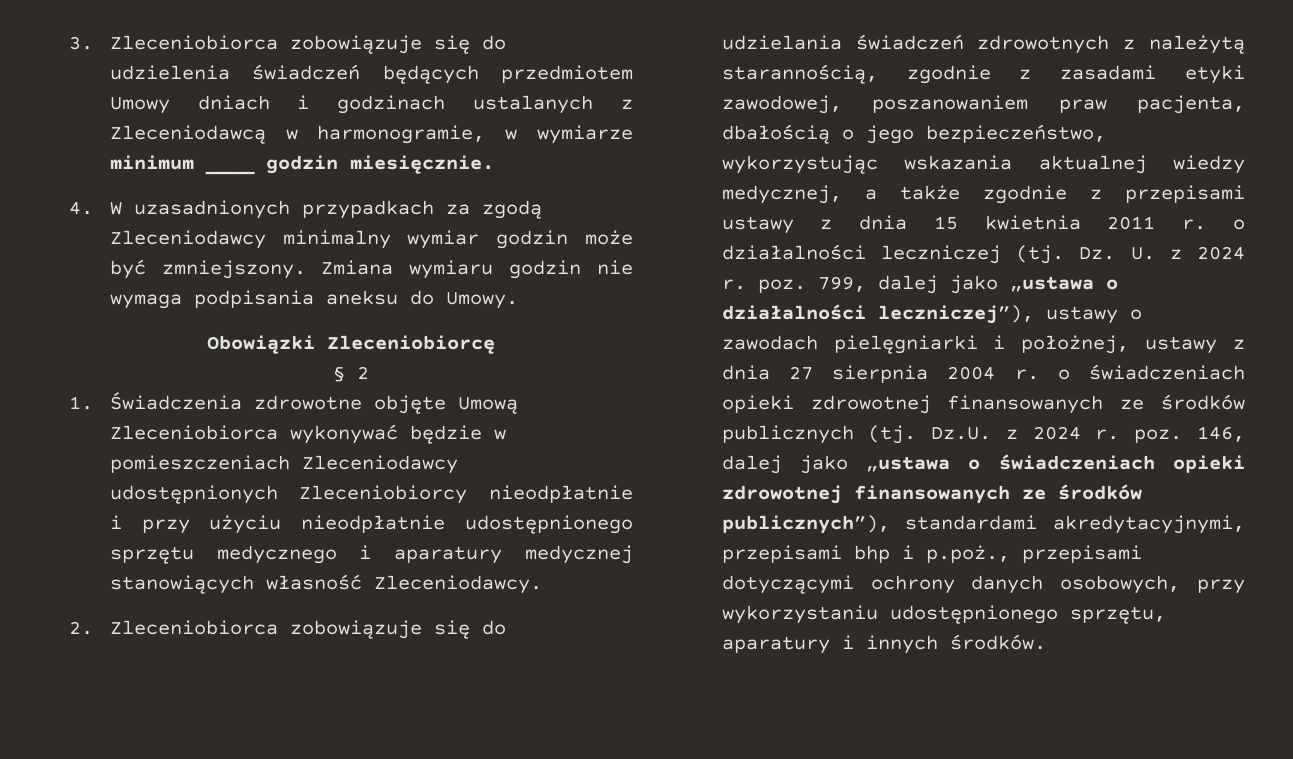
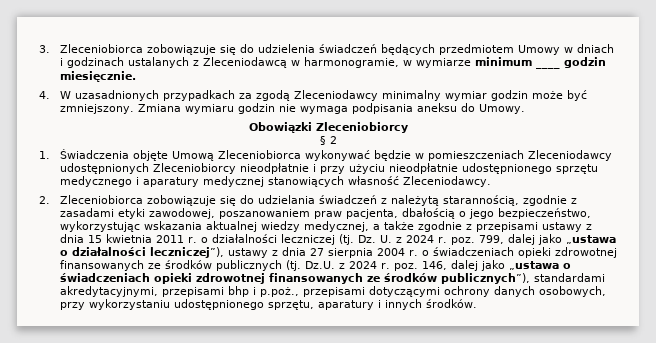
- 3. Zleceniobiorca zobowiązuje się do udzielenia świadczeń będących przedmiotem Umowy dniach i godzinach ustalanych z Zleceniodawcą w harmonogramie, w wymiarze minimum ____ godzin miesięcznie.
+ 3. Zleceniobiorca zobowiązuje się do udzielenia świadczeń będących przedmiotem Umowy w dniach i godzinach ustalanych z Zleceniodawcą w harmonogramie, w wymiarze minimum ____ godzin miesięcznie.
- Obowiązki Zleceniobiorcę
+ Obowiązki Zleceniobiorcy
- 1. Świadczenia zdrowotne objęte Umową Zleceniobiorca wykonywać będzie w pomieszczeniach Zleceniodawcy udostępnionych Zleceniobiorcy nieodpłatnie i przy użyciu nieodpłatnie udostępnionego sprzętu medycznego i aparatury medycznej stanowiących własność Zleceniodawcy.
+ 1. Świadczenia objęte Umową Zleceniobiorca wykonywać będzie w pomieszczeniach Zleceniodawcy udostępnionych Zleceniobiorcy nieodpłatnie i przy użyciu nieodpłatnie udostępnionego sprzętu medycznego i aparatury medycznej stanowiących własność Zleceniodawcy.
- 2. Zleceniobiorca zobowiązuje się do udzielania świadczeń zdrowotnych z należytą starannością, zgodnie z zasadami etyki zawodowej, poszanowaniem praw pacjenta, dbałością o jego bezpieczeństwo, wykorzystując wskazania aktualnej wiedzy medycznej, a także zgodnie z przepisami ustawy z dnia 15 kwietnia 2011 r. o działalności leczniczej (tj.
+ 2. Zleceniobiorca zobowiązuje się do udzielania świadczeń z należytą starannością, zgodnie z zasadami etyki zawodowej, poszanowaniem praw pacjenta, dbałością o jego bezpieczeństwo, wykorzystując wskazania aktualnej wiedzy medycznej, a także zgodnie z przepisami ustawy z dnia 15 kwietnia 2011 r. o działalności leczniczej (tj.
- Dz. U. z 2024 r. poz. 799, dalej jako „ustawa o działalności leczniczej”), ustawy o zawodach pielęgniarki i położnej, ustawy z dnia 27 sierpnia 2004 r. o świadczeniach opieki zdrowotnej finansowanych ze środków publicznych (tj.
+ Dz. U. z 2024 r. poz. 799, dalej jako „ustawa o działalności leczniczej”), ustawy z dnia 27 sierpnia 2004 r. o świadczeniach opieki zdrowotnej finansowanych ze środków publicznych (tj.

